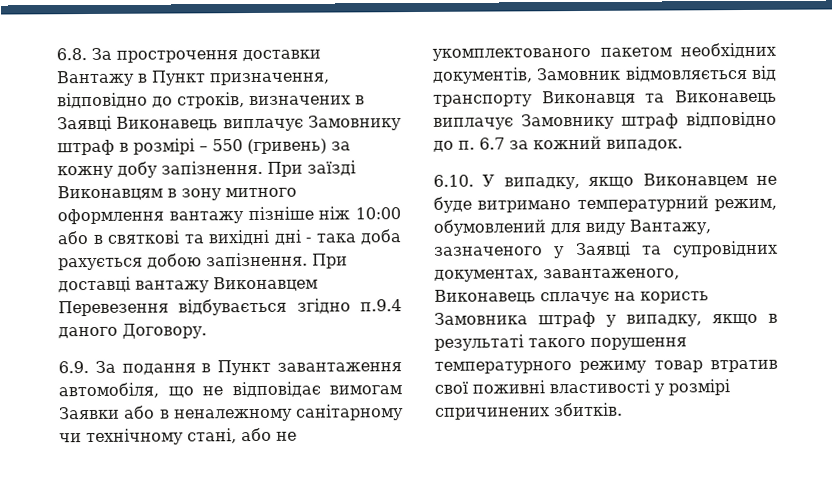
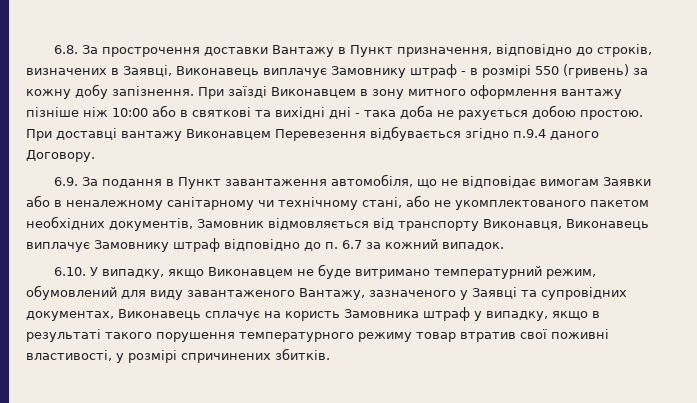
- 6.8. За прострочення доставки Вантажу в Пункт призначення, відповідно до строків, визначених в Заявці Виконавець виплачує Замовнику штраф в розмірі – 550 (гривень) за кожну добу запізнення.
+ 6.8. За прострочення доставки Вантажу в Пункт призначення, відповідно до строків, визначених в Заявці, Виконавець виплачує Замовнику штраф - в розмірі 550 (гривень) за кожну добу запізнення.
- При заїзді Виконавцям в зону митного оформлення вантажу пізніше ніж 10:00 або в святкові та вихідні дні - така доба рахується добою запізнення.
+ При заїзді Виконавцем в зону митного оформлення вантажу пізніше ніж 10:00 або в святкові та вихідні дні - така доба не рахується добою простою.
- 6.9. За подання в Пункт завантаження автомобіля, що не відповідає вимогам Заявки або в неналежному санітарному чи технічному стані, або не укомплектованого пакетом необхідних документів, Замовник відмовляється від транспорту Виконавця та Виконавець виплачує Замовнику штраф відповідно до п. 6.7 за кожний випадок.
+ 6.9. За подання в Пункт завантаження автомобіля, що не відповідає вимогам Заявки або в неналежному санітарному чи технічному стані, або не укомплектованого пакетом необхідних документів, Замовник відмовляється від транспорту Виконавця, Виконавець виплачує Замовнику штраф відповідно до п. 6.7 за кожний випадок.
- 6.10. У випадку, якщо Виконавцем не буде витримано температурний режим, обумовлений для виду Вантажу, зазначеного у Заявці та супровідних документах, завантаженого, Виконавець сплачує на користь Замовника штраф у випадку, якщо в результаті такого порушення температурного режиму товар втратив свої поживні властивості у розмірі спричинених збитків.
+ 6.10. У випадку, якщо Виконавцем не буде витримано температурний режим, обумовлений для виду завантаженого Вантажу, зазначеного у Заявці та супровідних документах, Виконавець сплачує на користь Замовника штраф у випадку, якщо в результаті такого порушення температурного режиму товар втратив свої поживні властивості, у розмірі спричинених збитків.

